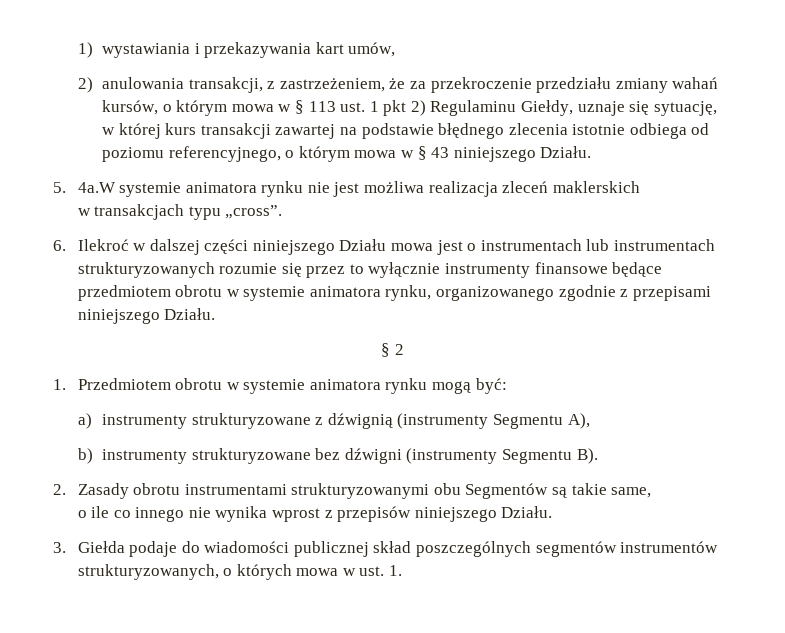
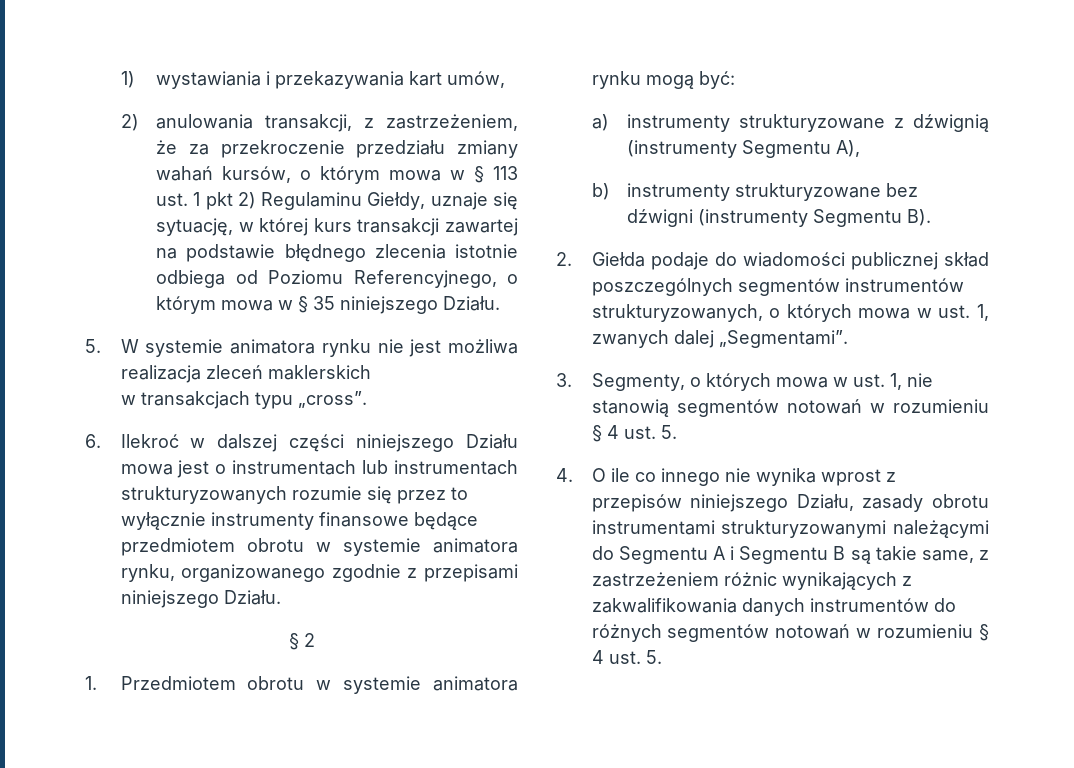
- 2) anulowania transakcji, z zastrzeżeniem, że za przekroczenie przedziału zmiany wahań kursów, o którym mowa w § 113 ust. 1 pkt 2) Regulaminu Giełdy, uznaje się sytuację, w której kurs transakcji zawartej na podstawie błędnego zlecenia istotnie odbiega od poziomu referencyjnego, o którym mowa w § 43 niniejszego Działu.
+ 2) anulowania transakcji, z zastrzeżeniem, że za przekroczenie przedziału zmiany wahań kursów, o którym mowa w § 113 ust. 1 pkt 2) Regulaminu Giełdy, uznaje się sytuację, w której kurs transakcji zawartej na podstawie błędnego zlecenia istotnie odbiega od Poziomu Referencyjnego, o którym mowa w § 35 niniejszego Działu.
- 5. 4a.W systemie animatora rynku nie jest możliwa realizacja zleceń maklerskich
+ 5. W systemie animatora rynku nie jest możliwa realizacja zleceń maklerskich
- 2. Zasady obrotu instrumentami strukturyzowanymi obu Segmentów są takie same,
- o ile co innego nie wynika wprost z przepisów niniejszego Działu.
- 3. Giełda podaje do wiadomości publicznej skład poszczególnych segmentów instrumentów strukturyzowanych, o których mowa w ust. 1.
+ 2. Giełda podaje do wiadomości publicznej skład poszczególnych segmentów instrumentów strukturyzowanych, o których mowa w ust. 1, zwanych dalej „Segmentami”.
+ 3. Segmenty, o których mowa w ust. 1, nie stanowią segmentów notowań w rozumieniu § 4 ust. 5.
+ 4. O ile co innego nie wynika wprost z przepisów niniejszego Działu, zasady obrotu instrumentami strukturyzowanymi należącymi do Segmentu A i Segmentu B są takie same, z zastrzeżeniem różnic wynikających z zakwalifikowania danych instrumentów do różnych segmentów notowań w rozumieniu § 4 ust. 5.

